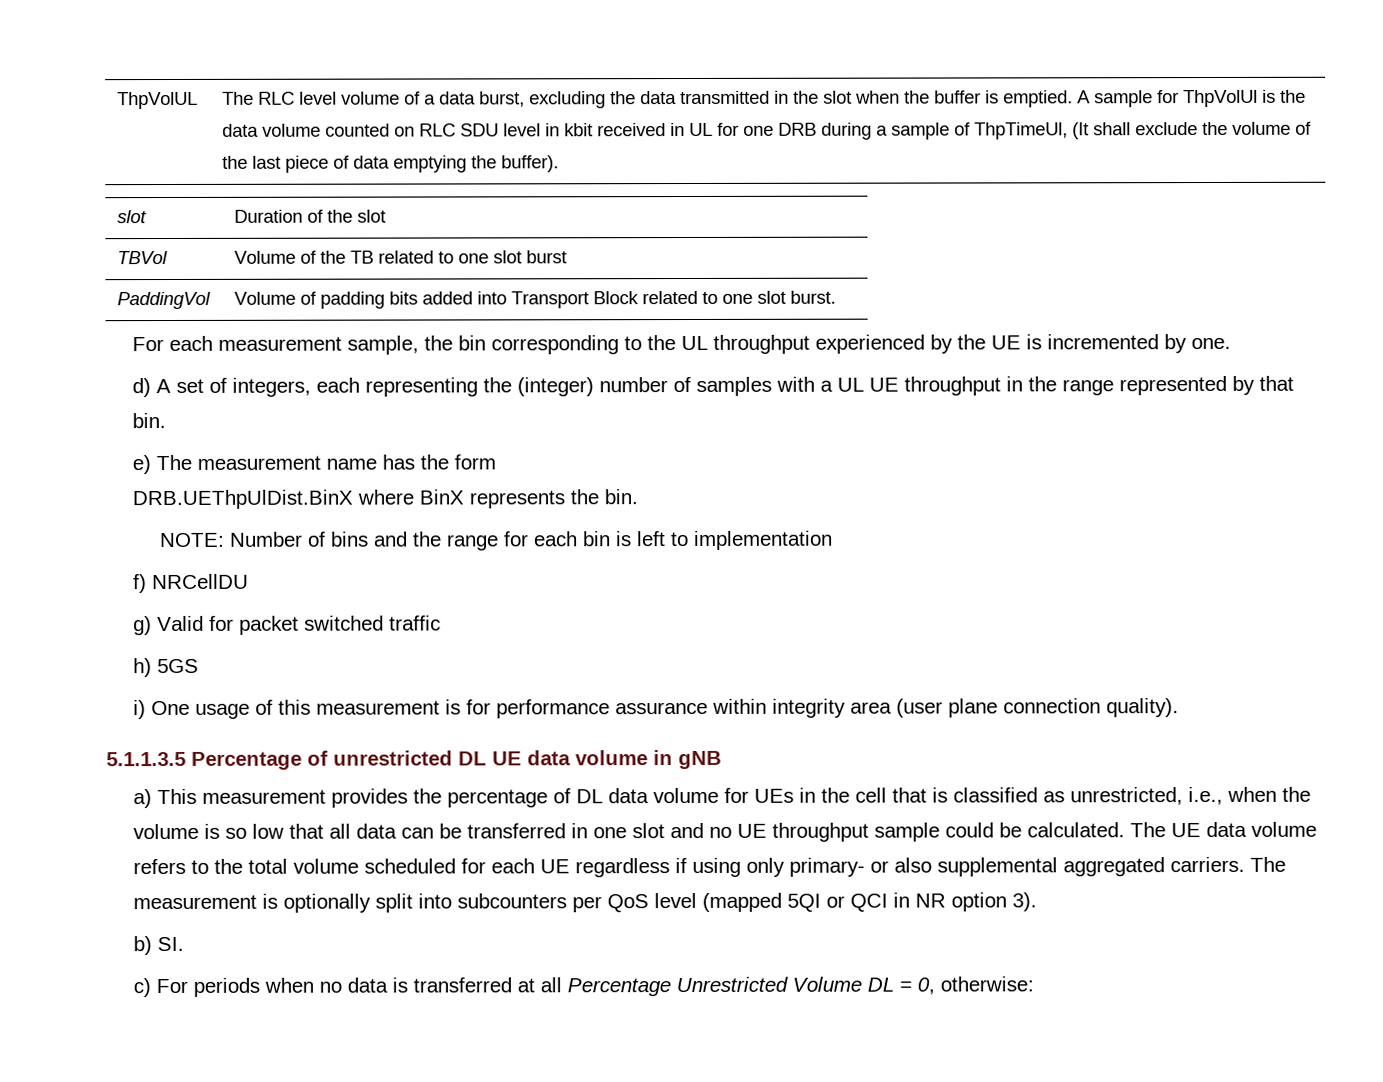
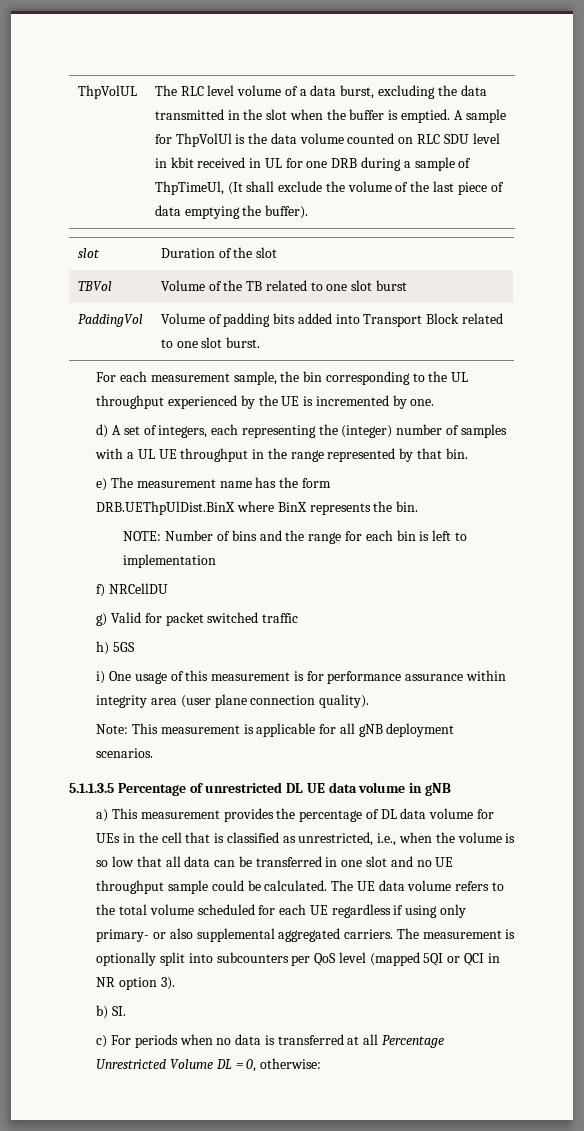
+ Note: This measurement is applicable for all gNB deployment scenarios.

